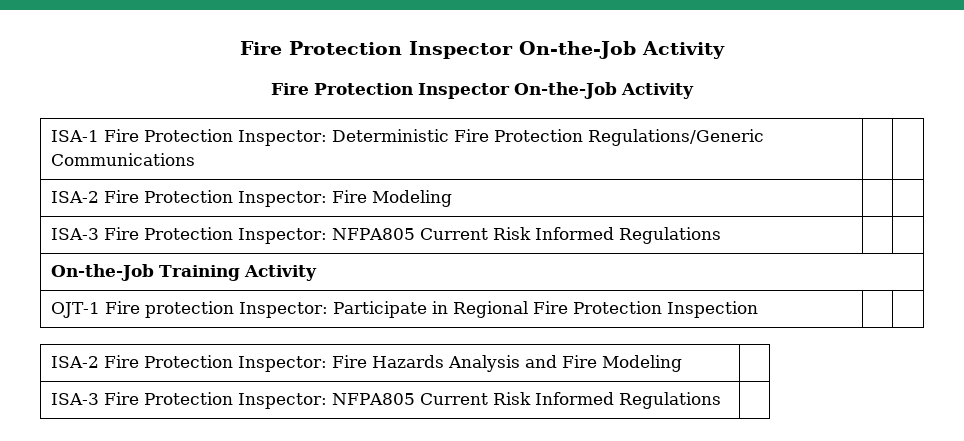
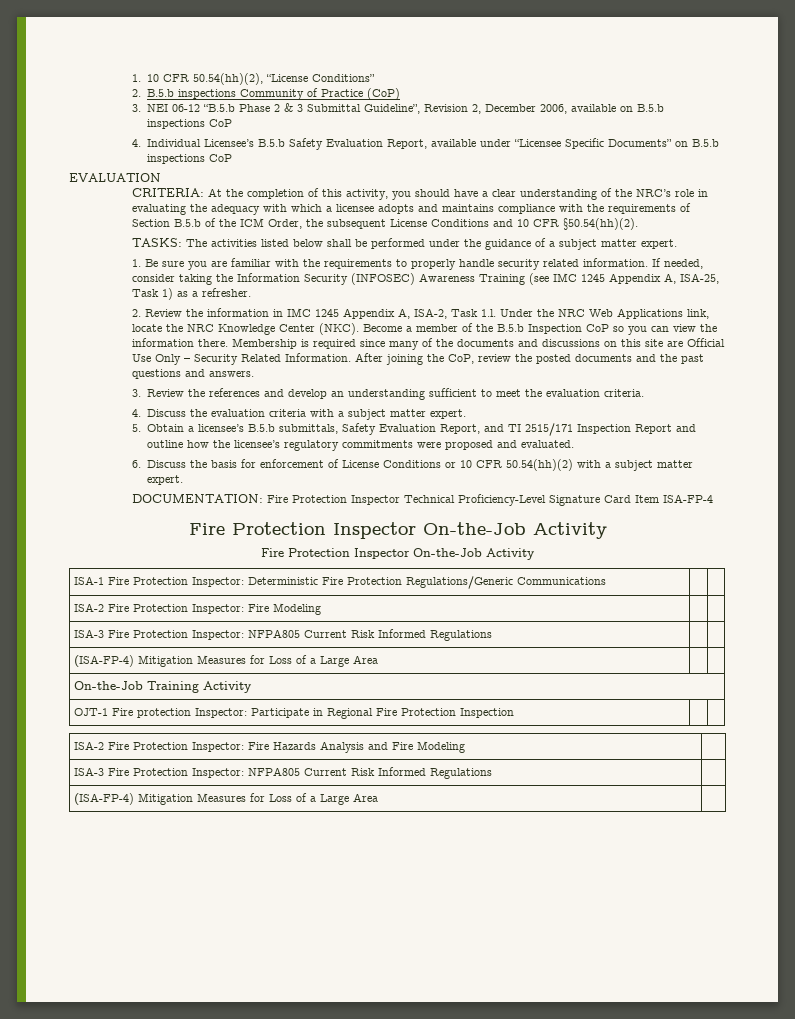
+ 1. 10 CFR 50.54(hh)(2), “License Conditions”
+ 2. B.5.b inspections Community of Practice (CoP)
+ 3. NEI 06-12 “B.5.b Phase 2 & 3 Submittal Guideline”, Revision 2, December 2006, available on B.5.b inspections CoP
+ 4. Individual Licensee’s B.5.b Safety Evaluation Report, available under “Licensee Specific Documents” on B.5.b inspections CoP
+ EVALUATION
+ CRITERIA: At the completion of this activity, you should have a clear understanding of the NRC’s role in evaluating the adequacy with which a licensee adopts and maintains compliance with the requirements of Section B.5.b of the ICM Order, the subsequent License Conditions and 10 CFR §50.54(hh)(2).
+ TASKS: The activities listed below shall be performed under the guidance of a subject matter expert.
+ 1. Be sure you are familiar with the requirements to properly handle security related information. If needed, consider taking the Information Security (INFOSEC) Awareness Training (see IMC 1245 Appendix A, ISA-25, Task 1) as a refresher.
+ 2. Review the information in IMC 1245 Appendix A, ISA-2, Task 1.l. Under the NRC Web Applications link, locate the NRC Knowledge Center (NKC). Become a member of the B.5.b Inspection CoP so you can view the information there. Membership is required since many of the documents and discussions on this site are Official Use Only – Security Related Information. After joining the CoP, review the posted documents and the past questions and answers.
+ 3. Review the references and develop an understanding sufficient to meet the evaluation criteria.
+ 4. Discuss the evaluation criteria with a subject matter expert.
+ 5. Obtain a licensee’s B.5.b submittals, Safety Evaluation Report, and TI 2515/171 Inspection Report and outline how the licensee’s regulatory commitments were proposed and evaluated.
+ 6. Discuss the basis for enforcement of License Conditions or 10 CFR 50.54(hh)(2) with a subject matter expert.
+ DOCUMENTATION: Fire Protection Inspector Technical Proficiency-Level Signature Card Item ISA-FP-4
+ (ISA-FP-4) Mitigation Measures for Loss of a Large Area | |
  ISA-2 Fire Protection Inspector: Fire Hazards Analysis and Fire Modeling |
  ISA-3 Fire Protection Inspector: NFPA805 Current Risk Informed Regulations |
+ (ISA-FP-4) Mitigation Measures for Loss of a Large Area |

